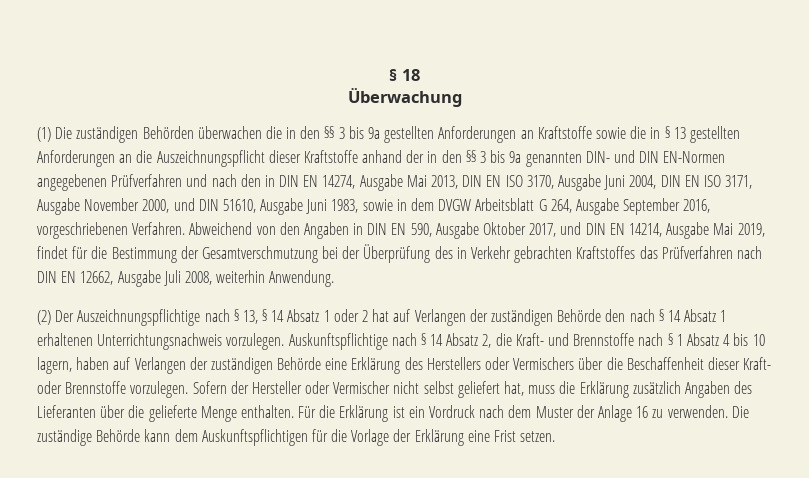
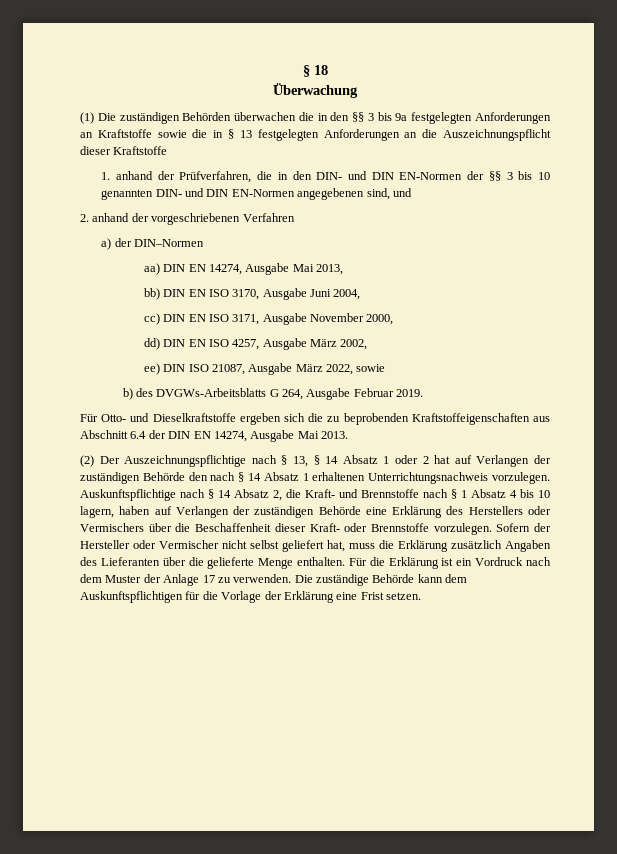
- (1) Die zuständigen Behörden überwachen die in den §§ 3 bis 9a gestellten Anforderungen an Kraftstoffe sowie die in § 13 gestellten Anforderungen an die Auszeichnungspflicht dieser Kraftstoffe anhand der in den §§ 3 bis 9a genannten DIN- und DIN EN-Normen angegebenen Prüfverfahren und nach den in DIN EN 14274, Ausgabe Mai 2013, DIN EN ISO 3170, Ausgabe Juni 2004, DIN EN ISO 3171, Ausgabe November 2000, und DIN 51610, Ausgabe Juni 1983, sowie in dem DVGW Arbeitsblatt G 264, Ausgabe September 2016, vorgeschriebenen Verfahren. Abweichend von den Angaben in DIN EN 590, Ausgabe Oktober 2017, und DIN EN 14214, Ausgabe Mai 2019, findet für die Bestimmung der Gesamtverschmutzung bei der Überprüfung des in Verkehr gebrachten Kraftstoffes das Prüfverfahren nach DIN EN 12662, Ausgabe Juli 2008, weiterhin Anwendung.
+ (1) Die zuständigen Behörden überwachen die in den §§ 3 bis 9a festgelegten Anforderungen an Kraftstoffe sowie die in § 13 festgelegten Anforderungen an die Auszeichnungspflicht dieser Kraftstoffe
+ 1. anhand der Prüfverfahren, die in den DIN- und DIN EN-Normen der §§ 3 bis 10 genannten DIN- und DIN EN-Normen angegebenen sind, und
+ 2. anhand der vorgeschriebenen Verfahren
+ a) der DIN–Normen
+ aa) DIN EN 14274, Ausgabe Mai 2013,
+ bb) DIN EN ISO 3170, Ausgabe Juni 2004,
+ cc) DIN EN ISO 3171, Ausgabe November 2000,
+ dd) DIN EN ISO 4257, Ausgabe März 2002,
+ ee) DIN ISO 21087, Ausgabe März 2022, sowie
+ b) des DVGWs-Arbeitsblatts G 264, Ausgabe Februar 2019.
+ Für Otto- und Dieselkraftstoffe ergeben sich die zu beprobenden Kraftstoffeigenschaften aus Abschnitt 6.4 der DIN EN 14274, Ausgabe Mai 2013.
- Für die Erklärung ist ein Vordruck nach dem Muster der Anlage 16 zu verwenden.
+ Für die Erklärung ist ein Vordruck nach dem Muster der Anlage 17 zu verwenden.

